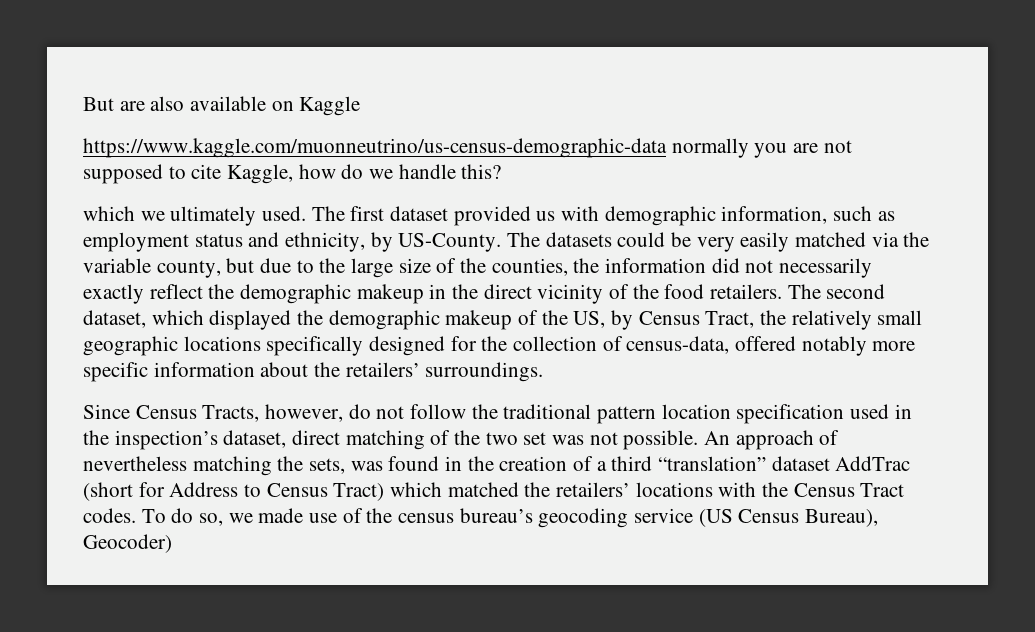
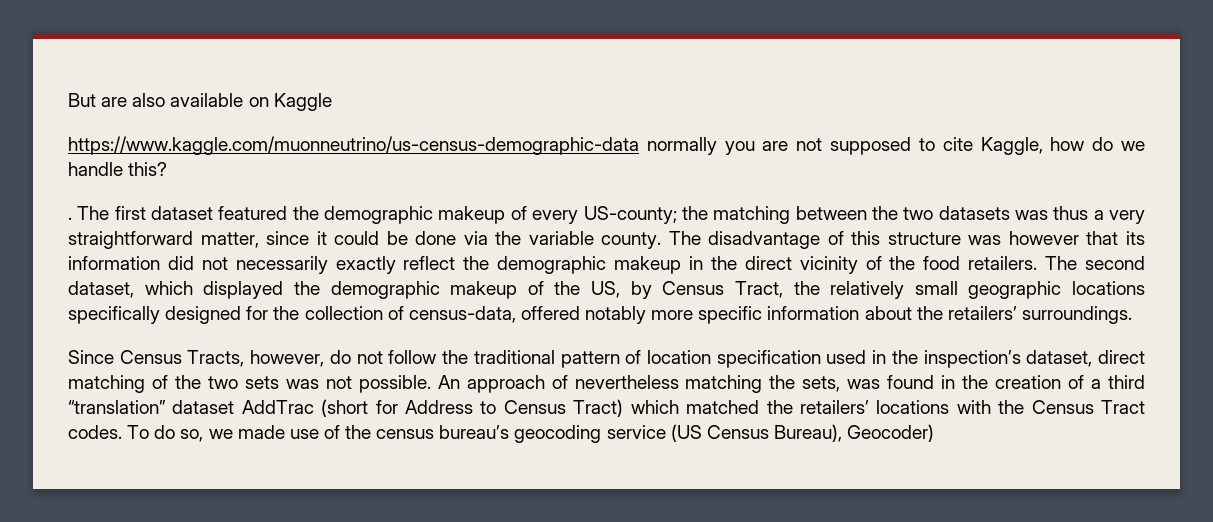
- which we ultimately used. The first dataset provided us with demographic information, such as employment status and ethnicity, by US-County. The datasets could be very easily matched via the variable county, but due to the large size of the counties, the information did not necessarily exactly reflect the demographic makeup in the direct vicinity of the food retailers.
+ . The first dataset featured the demographic makeup of every US-county; the matching between the two datasets was thus a very straightforward matter, since it could be done via the variable county. The disadvantage of this structure was however that its information did not necessarily exactly reflect the demographic makeup in the direct vicinity of the food retailers.
- Since Census Tracts, however, do not follow the traditional pattern location specification used in the inspection’s dataset, direct matching of the two set was not possible.
+ Since Census Tracts, however, do not follow the traditional pattern of location specification used in the inspection’s dataset, direct matching of the two sets was not possible.

